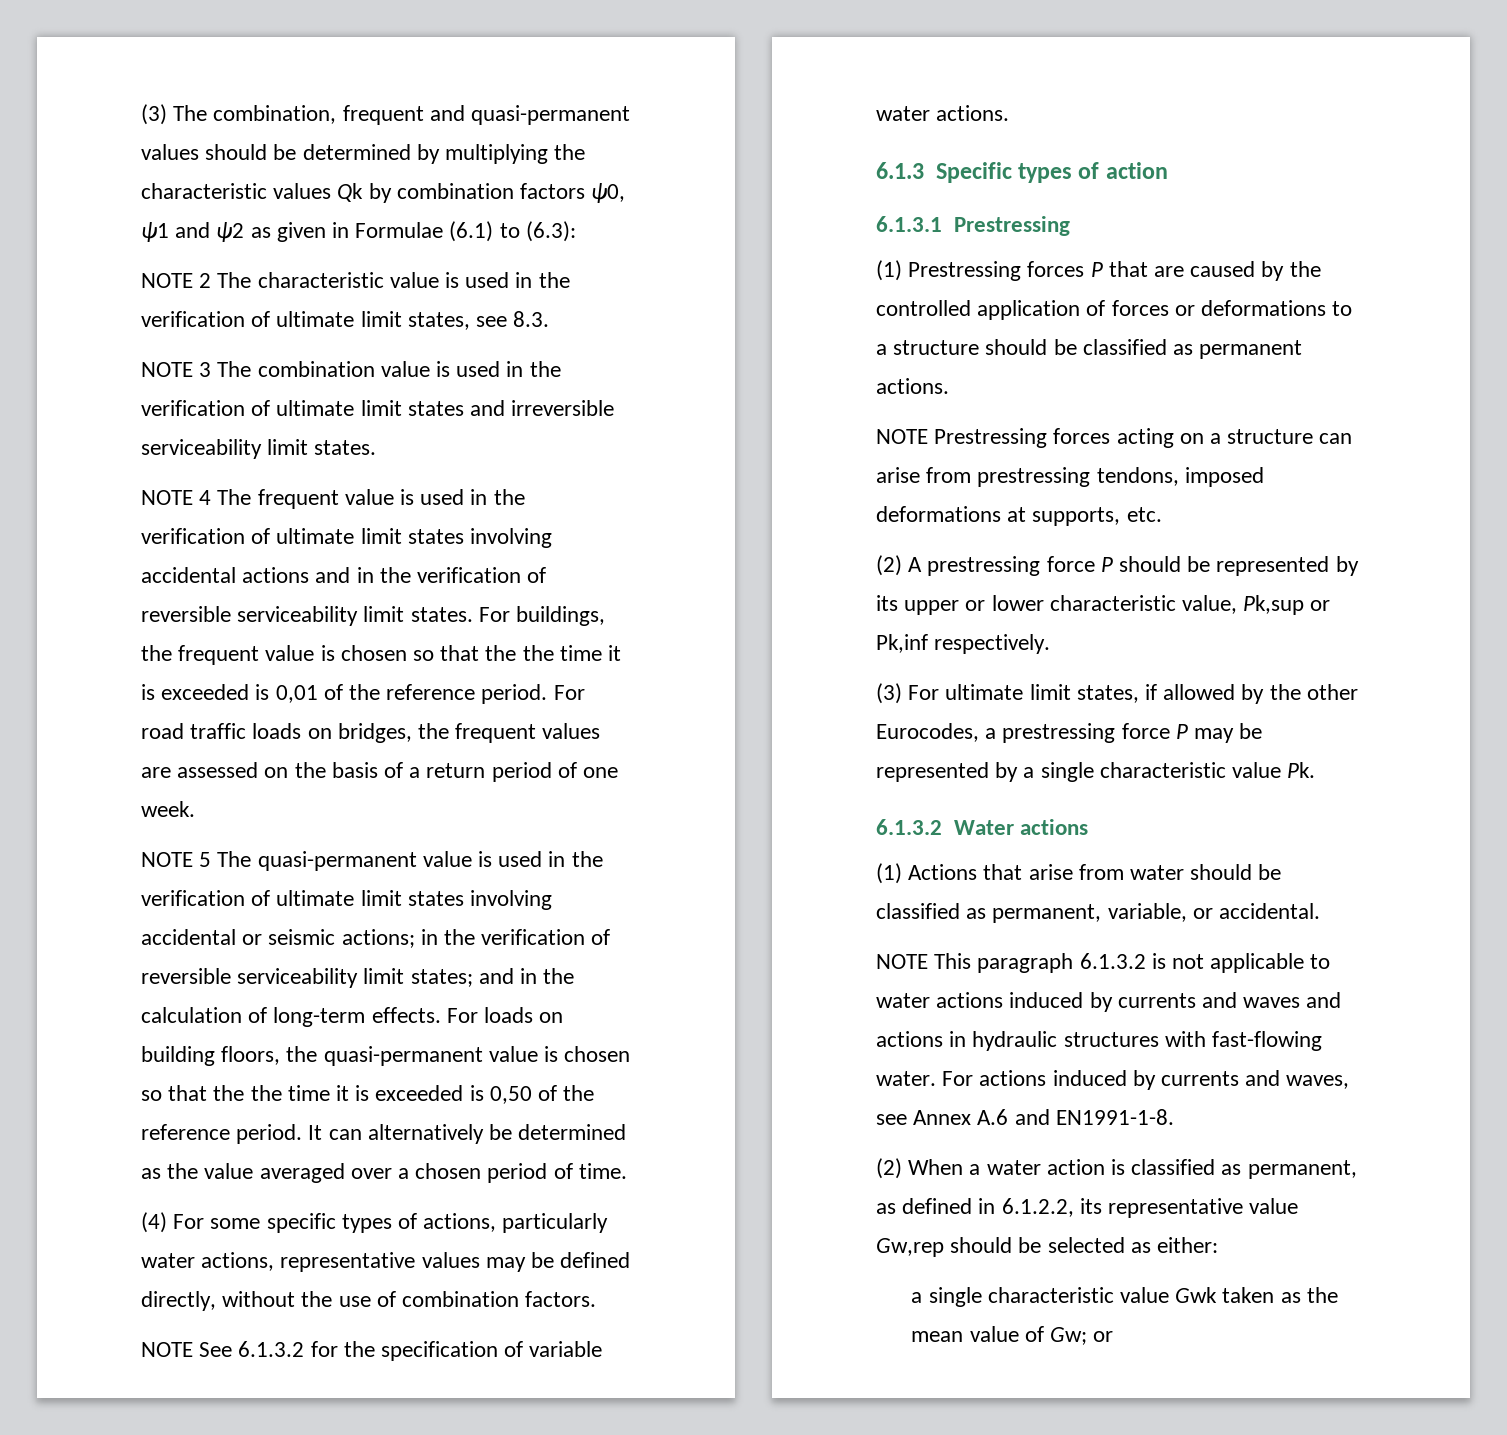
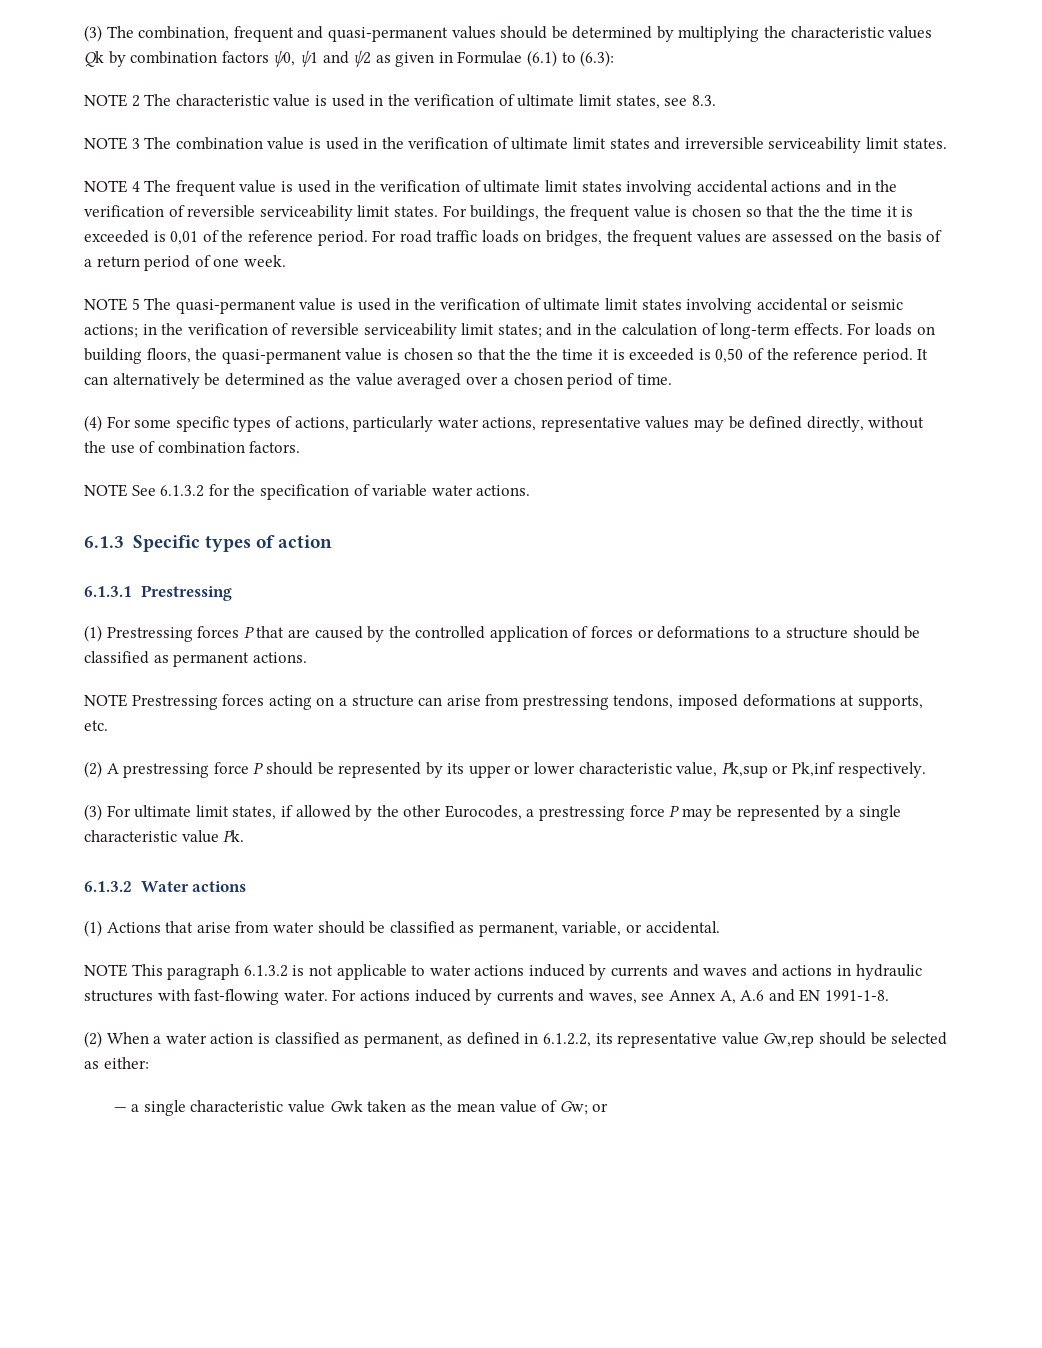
- For actions induced by currents and waves, see Annex A.6 and EN1991-1-8.
+ For actions induced by currents and waves, see Annex A, A.6 and EN 1991-1-8.
- a single characteristic value Gwk taken as the mean value of Gw; or
+ — a single characteristic value Gwk taken as the mean value of Gw; or

